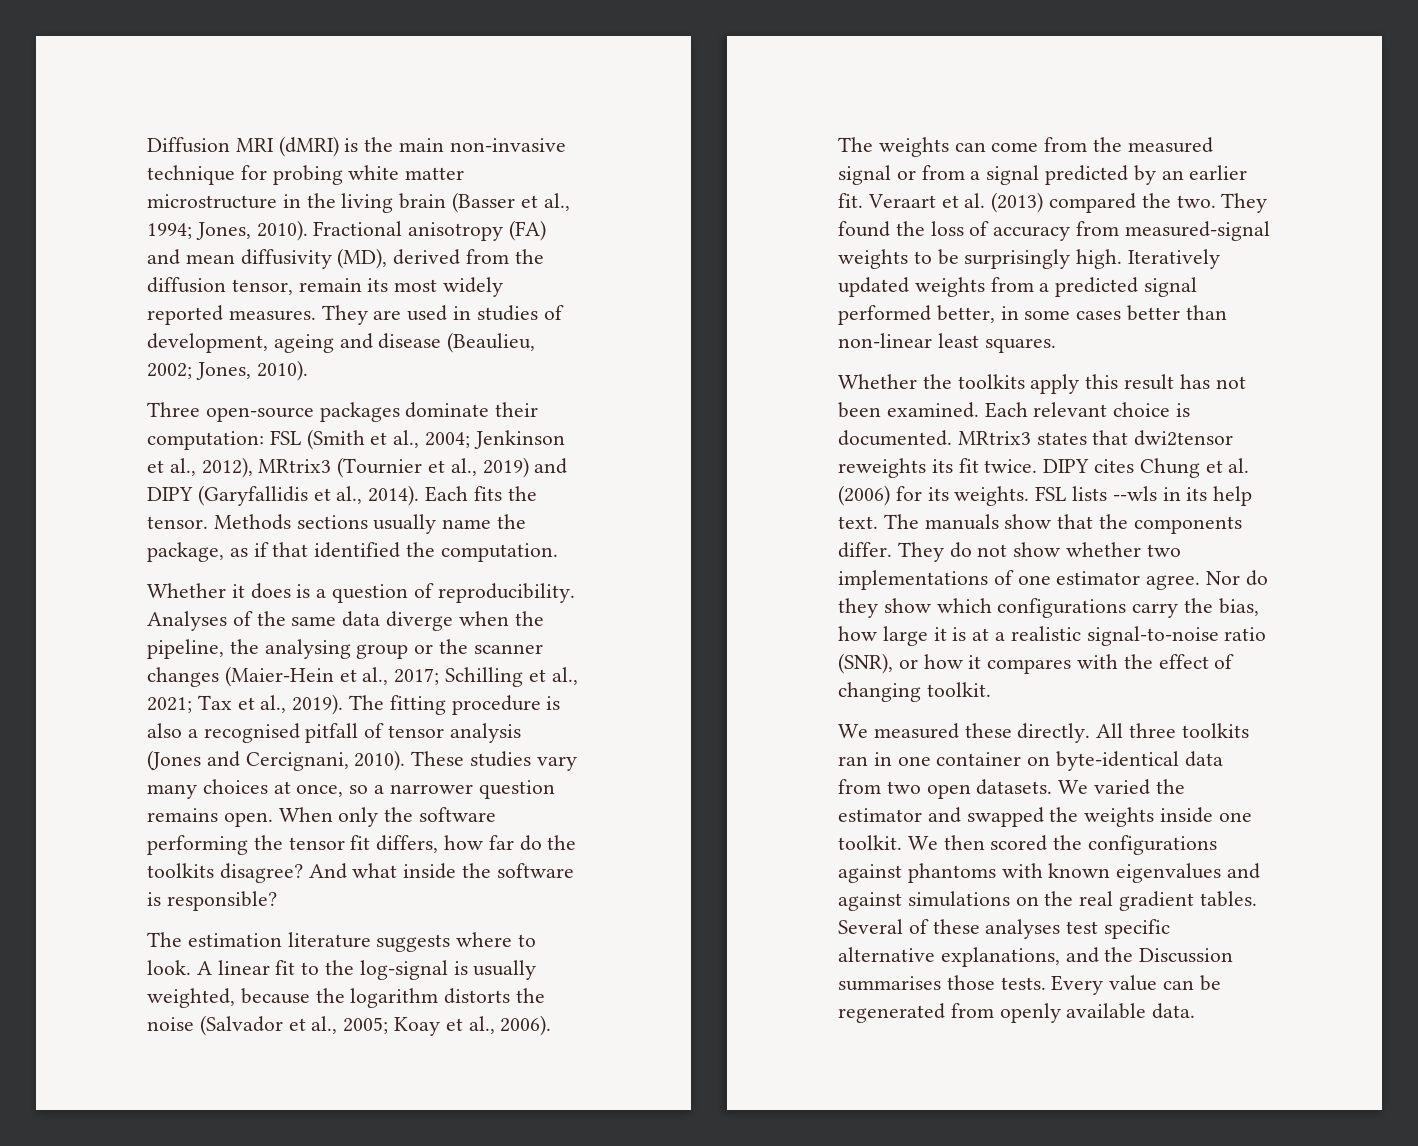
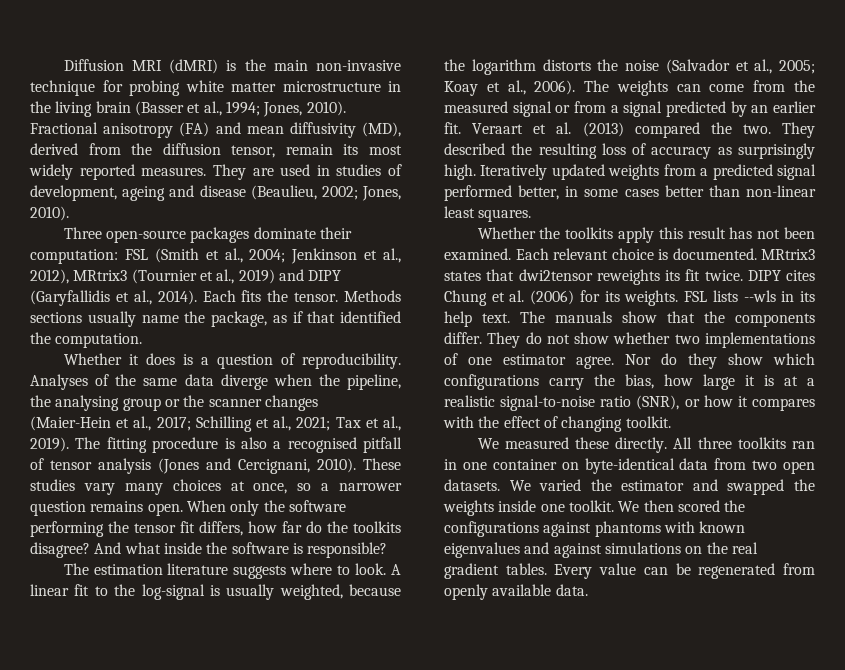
- They found the loss of accuracy from measured-signal weights to be surprisingly high.
+ They described the resulting loss of accuracy as surprisingly high.
- Several of these analyses test specific alternative explanations, and the Discussion summarises those tests.

